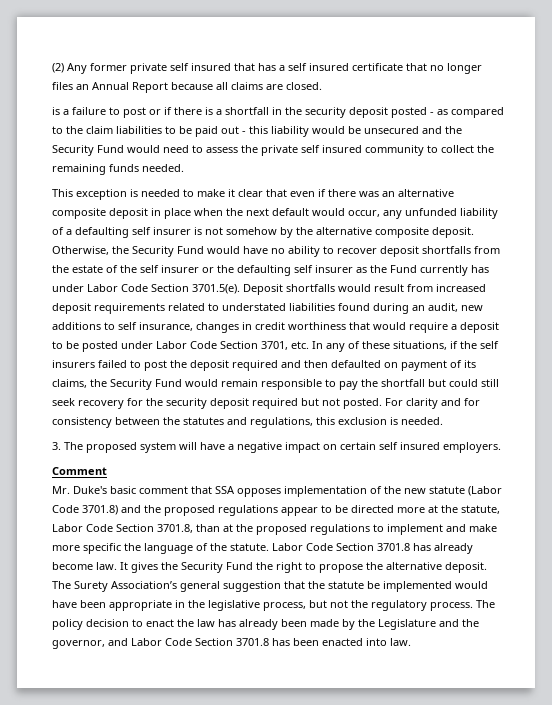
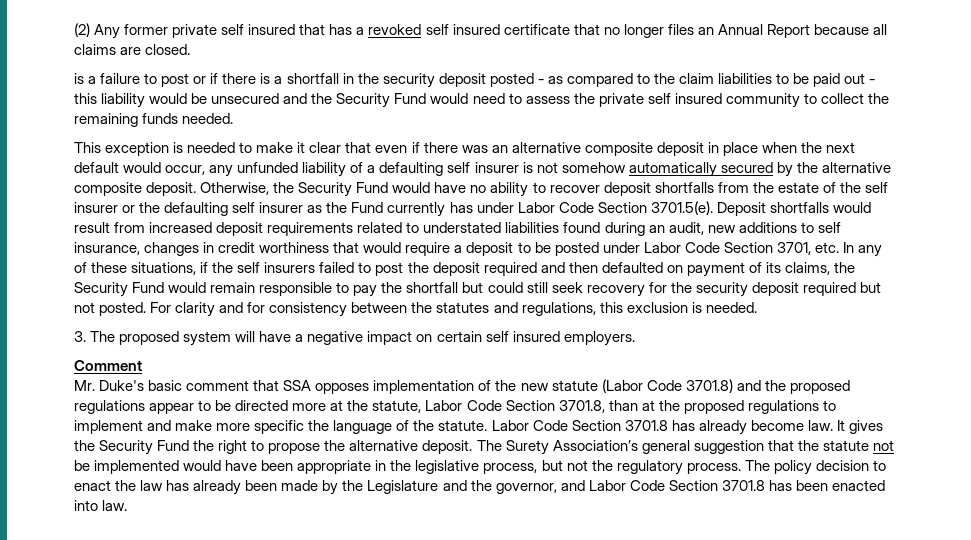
- (2) Any former private self insured that has a self insured certificate that no longer files an Annual Report because all claims are closed.
+ (2) Any former private self insured that has a revoked self insured certificate that no longer files an Annual Report because all claims are closed.
- This exception is needed to make it clear that even if there was an alternative composite deposit in place when the next default would occur, any unfunded liability of a defaulting self insurer is not somehow by the alternative composite deposit.
+ This exception is needed to make it clear that even if there was an alternative composite deposit in place when the next default would occur, any unfunded liability of a defaulting self insurer is not somehow automatically secured by the alternative composite deposit.
- The Surety Association’s general suggestion that the statute be implemented would have been appropriate in the legislative process, but not the regulatory process.
+ The Surety Association’s general suggestion that the statute not be implemented would have been appropriate in the legislative process, but not the regulatory process.

